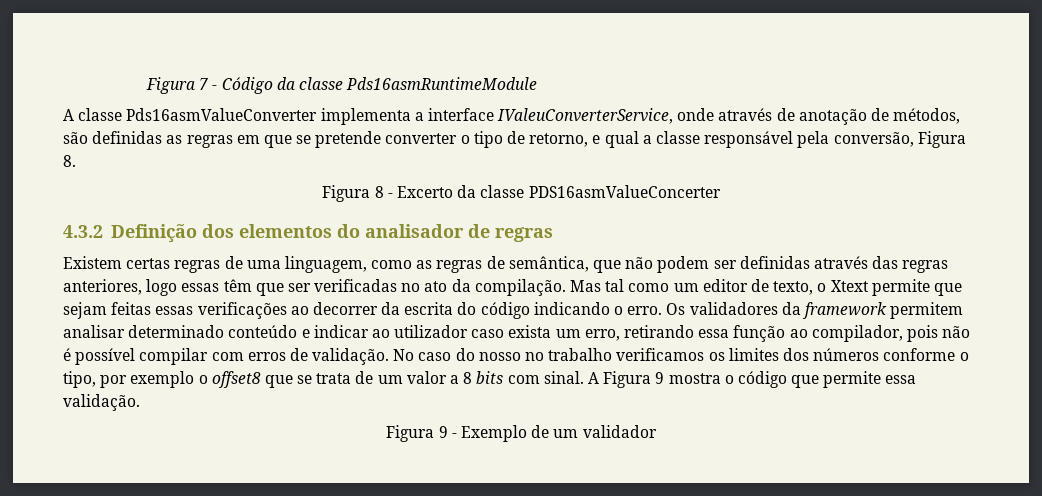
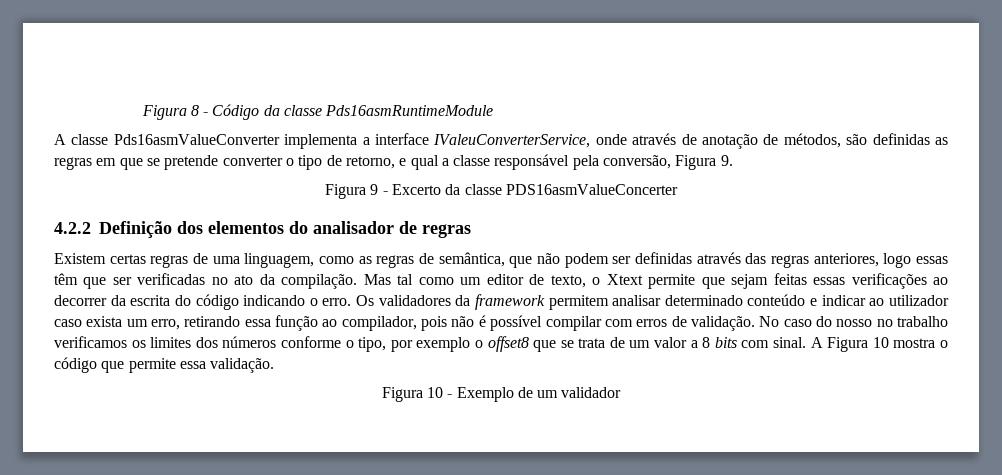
- Figura 7 - Código da classe Pds16asmRuntimeModule
+ Figura 8 - Código da classe Pds16asmRuntimeModule
- A classe Pds16asmValueConverter implementa a interface IValeuConverterService, onde através de anotação de métodos, são definidas as regras em que se pretende converter o tipo de retorno, e qual a classe responsável pela conversão, Figura 8.
- Figura 8 - Excerto da classe PDS16asmValueConcerter
+ A classe Pds16asmValueConverter implementa a interface IValeuConverterService, onde através de anotação de métodos, são definidas as regras em que se pretende converter o tipo de retorno, e qual a classe responsável pela conversão, Figura 9.
+ Figura 9 - Excerto da classe PDS16asmValueConcerter
- 4.3.2 Definição dos elementos do analisador de regras
+ 4.2.2 Definição dos elementos do analisador de regras
- A Figura 9 mostra o código que permite essa validação.
+ A Figura 10 mostra o código que permite essa validação.
- Figura 9 - Exemplo de um validador
+ Figura 10 - Exemplo de um validador

